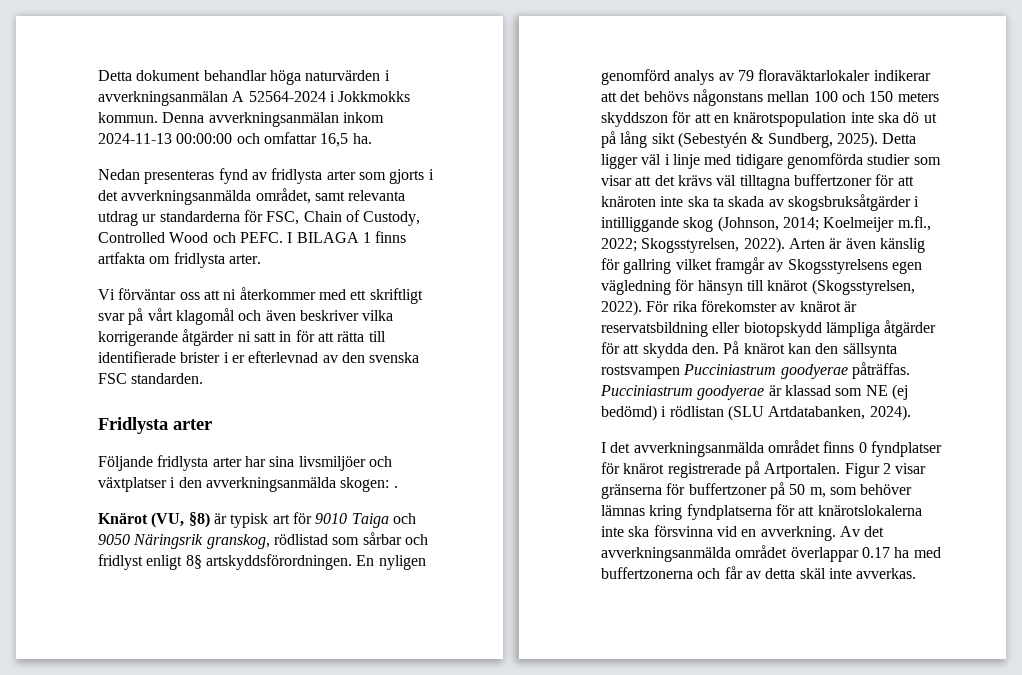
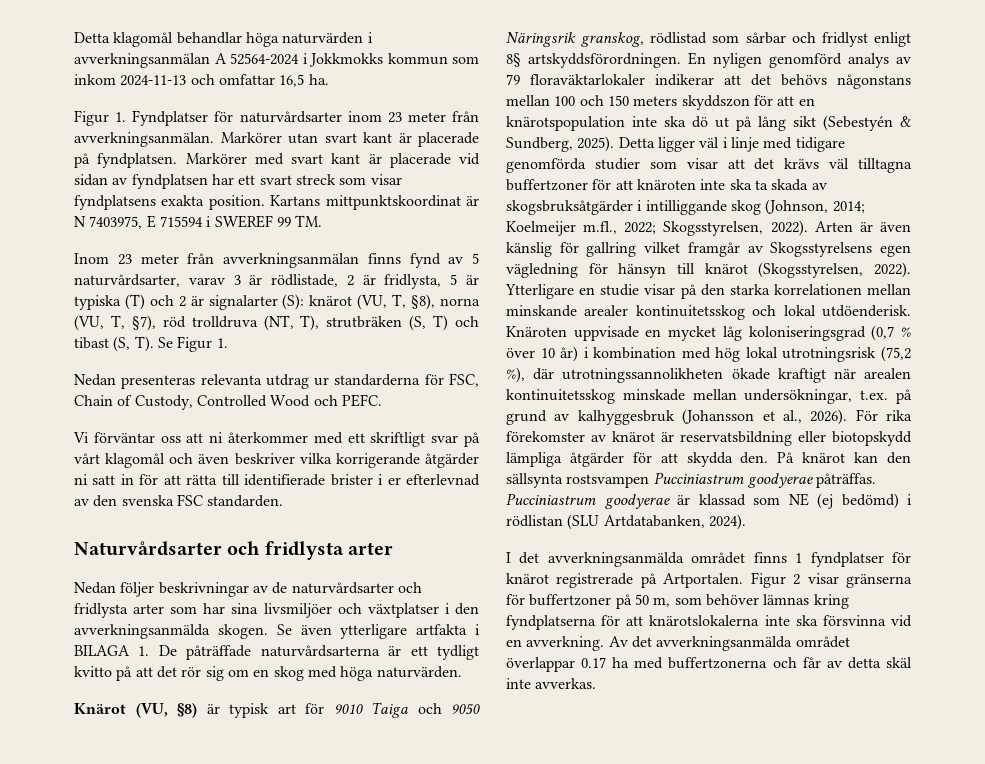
- Detta dokument behandlar höga naturvärden i avverkningsanmälan A 52564-2024 i Jokkmokks kommun. Denna avverkningsanmälan inkom 2024-11-13 00:00:00 och omfattar 16,5 ha.
+ Detta klagomål behandlar höga naturvärden i avverkningsanmälan A 52564-2024 i Jokkmokks kommun som inkom 2024-11-13 och omfattar 16,5 ha.
- Nedan presenteras fynd av fridlysta arter som gjorts i det avverkningsanmälda området, samt relevanta utdrag ur standarderna för FSC, Chain of Custody, Controlled Wood och PEFC. I BILAGA 1 finns artfakta om fridlysta arter.
+ Figur 1. Fyndplatser för naturvårdsarter inom 23 meter från avverkningsanmälan. Markörer utan svart kant är placerade på fyndplatsen. Markörer med svart kant är placerade vid sidan av fyndplatsen har ett svart streck som visar fyndplatsens exakta position. Kartans mittpunktskoordinat är N 7403975, E 715594 i SWEREF 99 TM.
+ Inom 23 meter från avverkningsanmälan finns fynd av 5 naturvårdsarter, varav 3 är rödlistade, 2 är fridlysta, 5 är typiska (T) och 2 är signalarter (S): knärot (VU, T, §8), norna (VU, T, §7), röd trolldruva (NT, T), strutbräken (S, T) och tibast (S, T). Se Figur 1.
+ Nedan presenteras relevanta utdrag ur standarderna för FSC, Chain of Custody, Controlled Wood och PEFC.
- Fridlysta arter
- Följande fridlysta arter har sina livsmiljöer och växtplatser i den avverkningsanmälda skogen: .
+ Naturvårdsarter och fridlysta arter
+ Nedan följer beskrivningar av de naturvårdsarter och fridlysta arter som har sina livsmiljöer och växtplatser i den avverkningsanmälda skogen. Se även ytterligare artfakta i BILAGA 1. De påträffade naturvårdsarterna är ett tydligt kvitto på att det rör sig om en skog med höga naturvärden.
+ Ytterligare en studie visar på den starka korrelationen mellan minskande arealer kontinuitetsskog och lokal utdöenderisk. Knäroten uppvisade en mycket låg koloniseringsgrad (0,7 % över 10 år) i kombination med hög lokal utrotningsrisk (75,2 %), där utrotningssannolikheten ökade kraftigt när arealen kontinuitetsskog minskade mellan undersökningar, t.ex. på grund av kalhyggesbruk (Johansson et al., 2026).
- I det avverkningsanmälda området finns 0 fyndplatser för knärot registrerade på Artportalen.
+ I det avverkningsanmälda området finns 1 fyndplatser för knärot registrerade på Artportalen.

